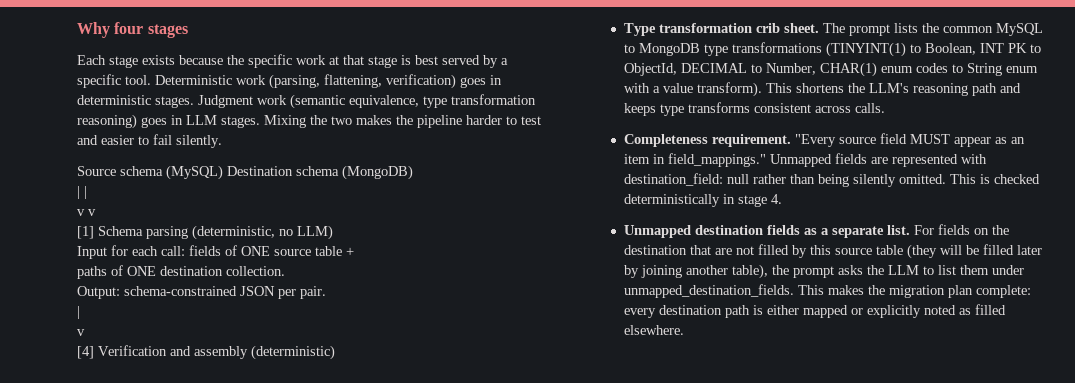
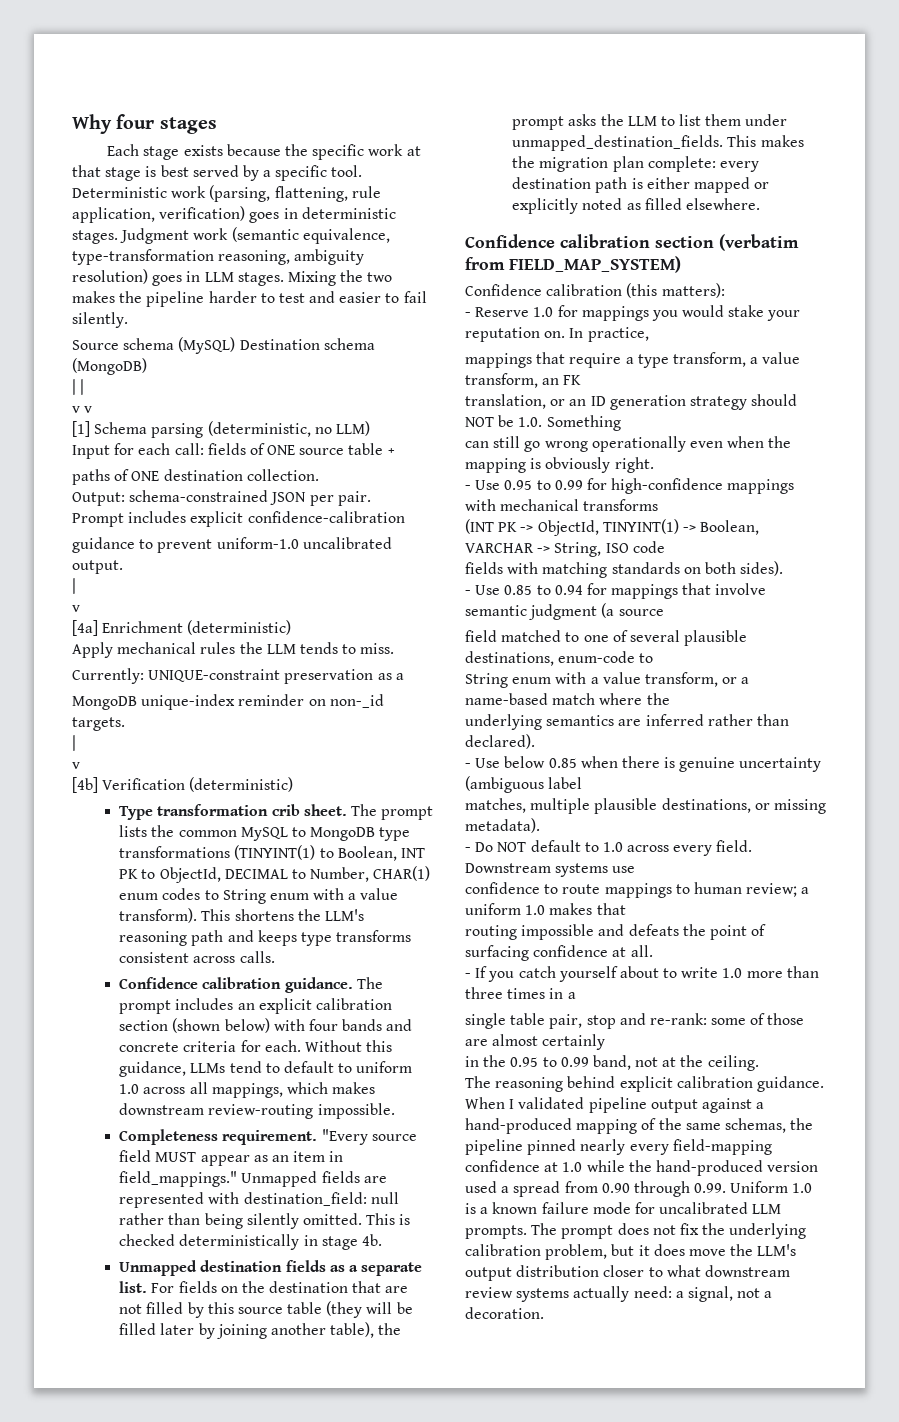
- Deterministic work (parsing, flattening, verification) goes in deterministic stages.
+ Deterministic work (parsing, flattening, rule application, verification) goes in deterministic stages.
- Judgment work (semantic equivalence, type transformation reasoning) goes in LLM stages.
+ Judgment work (semantic equivalence, type-transformation reasoning, ambiguity resolution) goes in LLM stages.
  Output: schema-constrained JSON per pair.
+ Prompt includes explicit confidence-calibration
+ guidance to prevent uniform-1.0 uncalibrated output.
  |
  v
- [4] Verification and assembly (deterministic)
+ [4a] Enrichment (deterministic)
+ Apply mechanical rules the LLM tends to miss.
+ Currently: UNIQUE-constraint preservation as a
+ MongoDB unique-index reminder on non-_id targets.
+ |
+ v
+ [4b] Verification (deterministic)
+ Confidence calibration guidance. The prompt includes an explicit calibration section (shown below) with four bands and concrete criteria for each. Without this guidance, LLMs tend to default to uniform 1.0 across all mappings, which makes downstream review-routing impossible.
- This is checked deterministically in stage 4.
+ This is checked deterministically in stage 4b.
+ Confidence calibration section (verbatim from FIELD_MAP_SYSTEM)
+ Confidence calibration (this matters):
+ - Reserve 1.0 for mappings you would stake your reputation on. In practice,
+ mappings that require a type transform, a value transform, an FK
+ translation, or an ID generation strategy should NOT be 1.0. Something
+ can still go wrong operationally even when the mapping is obviously right.
+ - Use 0.95 to 0.99 for high-confidence mappings with mechanical transforms
+ (INT PK -> ObjectId, TINYINT(1) -> Boolean, VARCHAR -> String, ISO code
+ fields with matching standards on both sides).
+ - Use 0.85 to 0.94 for mappings that involve semantic judgment (a source
+ field matched to one of several plausible destinations, enum-code to
+ String enum with a value transform, or a name-based match where the
+ underlying semantics are inferred rather than declared).
+ - Use below 0.85 when there is genuine uncertainty (ambiguous label
+ matches, multiple plausible destinations, or missing metadata).
+ - Do NOT default to 1.0 across every field. Downstream systems use
+ confidence to route mappings to human review; a uniform 1.0 makes that
+ routing impossible and defeats the point of surfacing confidence at all.
+ - If you catch yourself about to write 1.0 more than three times in a
+ single table pair, stop and re-rank: some of those are almost certainly
+ in the 0.95 to 0.99 band, not at the ceiling.
+ The reasoning behind explicit calibration guidance. When I validated pipeline output against a hand-produced mapping of the same schemas, the pipeline pinned nearly every field-mapping confidence at 1.0 while the hand-produced version used a spread from 0.90 through 0.99. Uniform 1.0 is a known failure mode for uncalibrated LLM prompts. The prompt does not fix the underlying calibration problem, but it does move the LLM's output distribution closer to what downstream review systems actually need: a signal, not a decoration.

